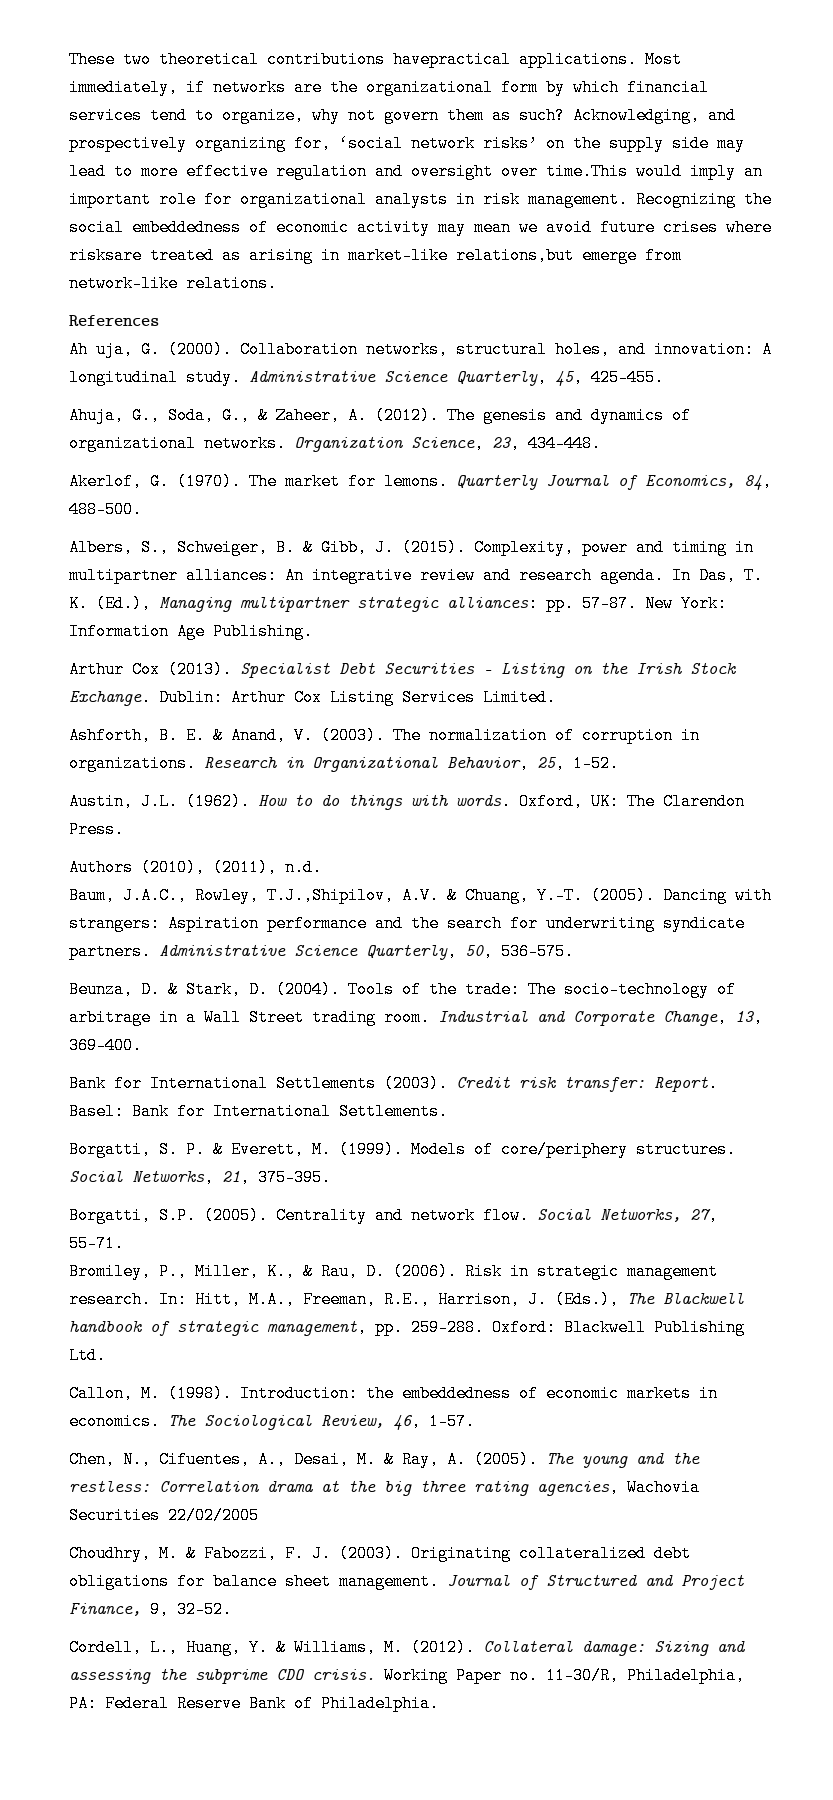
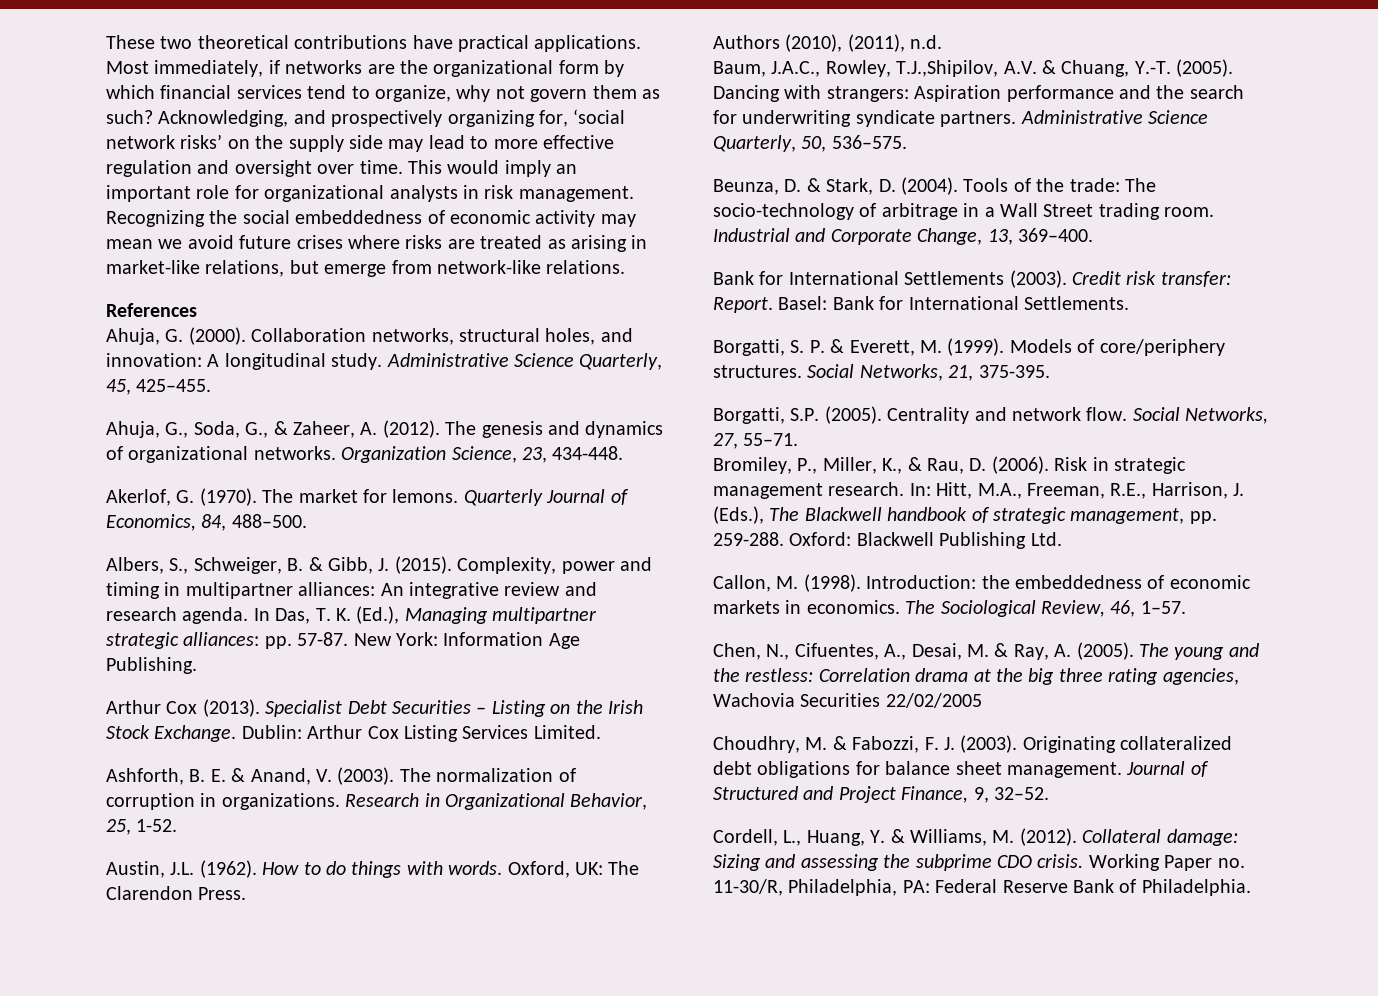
- These two theoretical contributions havepractical applications.
+ These two theoretical contributions have practical applications.
- Acknowledging, and prospectively organizing for, ‘social network risks’ on the supply side may lead to more effective regulation and oversight over time.This would imply an important role for organizational analysts in risk management.
+ Acknowledging, and prospectively organizing for, ‘social network risks’ on the supply side may lead to more effective regulation and oversight over time. This would imply an important role for organizational analysts in risk management.
- Recognizing the social embeddedness of economic activity may mean we avoid future crises where risksare treated as arising in market-like relations,but emerge from network-like relations.
+ Recognizing the social embeddedness of economic activity may mean we avoid future crises where risks are treated as arising in market-like relations, but emerge from network-like relations.
- Ah uja, G. (2000).
+ Ahuja, G. (2000).

